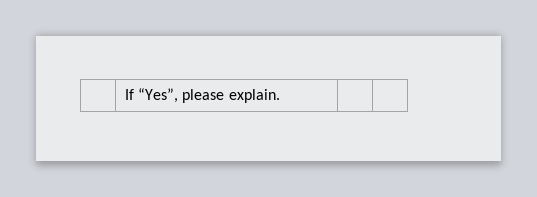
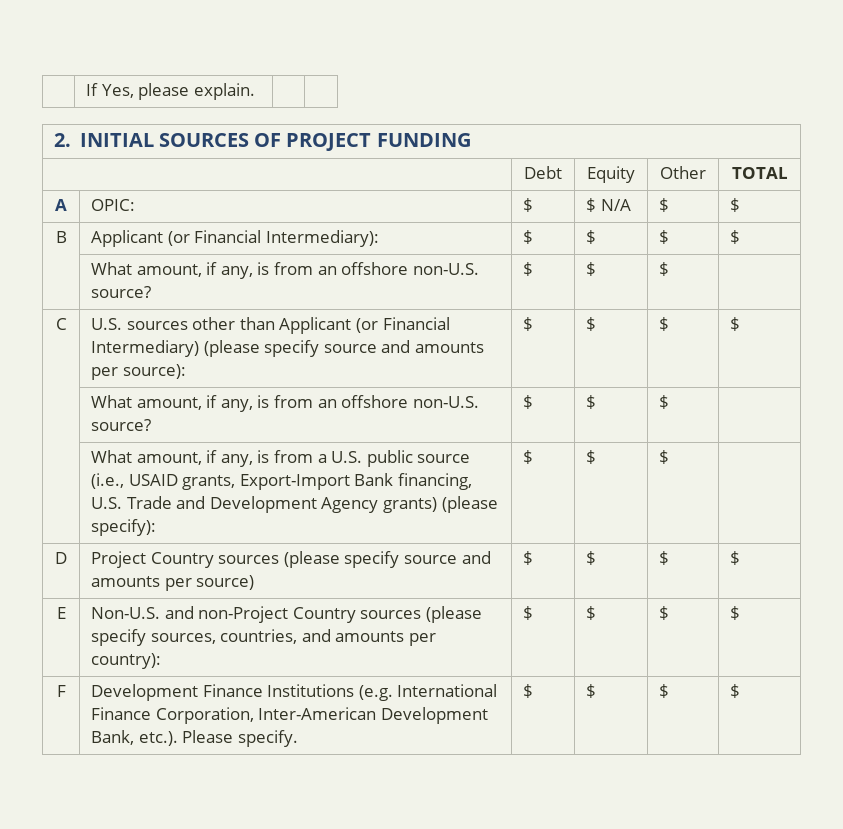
- | If “Yes”, please explain. | |
+ | If Yes, please explain. | |
+ 2. INITIAL SOURCES OF PROJECT FUNDING
+ | Debt | Equity | Other | TOTAL
+ A | OPIC: | $ | $ N/A | $ | $
+ B | Applicant (or Financial Intermediary): | $ | $ | $ | $
+ | What amount, if any, is from an offshore non-U.S. source? | $ | $ | $ |
+ C | U.S. sources other than Applicant (or Financial Intermediary) (please specify source and amounts per source): | $ | $ | $ | $
+ | What amount, if any, is from an offshore non-U.S. source? | $ | $ | $ |
+ | What amount, if any, is from a U.S. public source (i.e., USAID grants, Export-Import Bank financing, U.S. Trade and Development Agency grants) (please specify): | $ | $ | $ |
+ D | Project Country sources (please specify source and amounts per source) | $ | $ | $ | $
+ E | Non-U.S. and non-Project Country sources (please specify sources, countries, and amounts per country): | $ | $ | $ | $
+ F | Development Finance Institutions (e.g. International Finance Corporation, Inter-American Development Bank, etc.). Please specify. | $ | $ | $ | $

